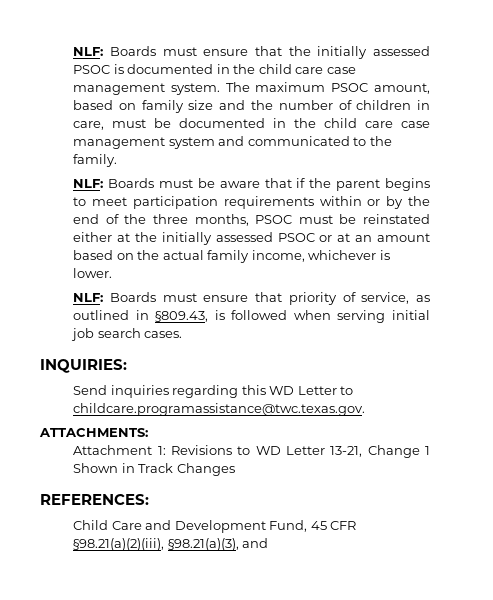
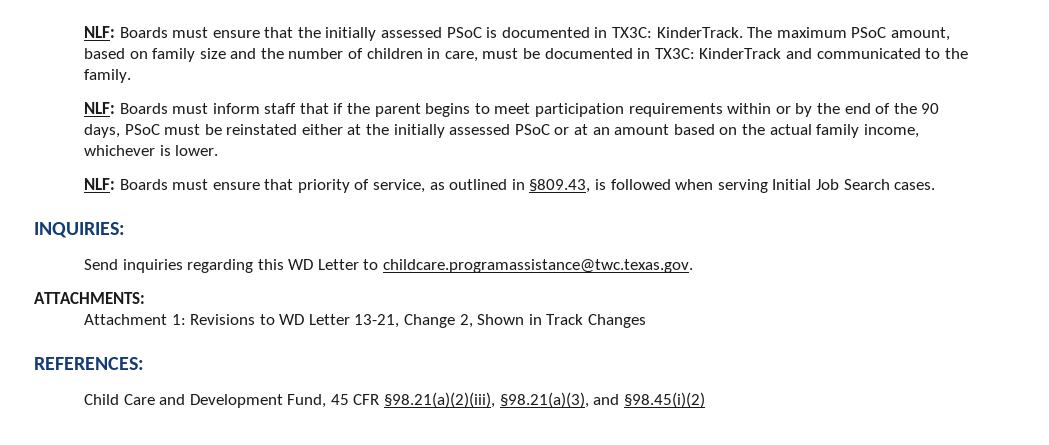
- NLF: Boards must ensure that the initially assessed PSOC is documented in the child care case management system.
+ NLF: Boards must ensure that the initially assessed PSoC is documented in TX3C: KinderTrack.
- The maximum PSOC amount, based on family size and the number of children in care, must be documented in the child care case management system and communicated to the family.
+ The maximum PSoC amount, based on family size and the number of children in care, must be documented in TX3C: KinderTrack and communicated to the family.
- NLF: Boards must be aware that if the parent begins to meet participation requirements within or by the end of the three months, PSOC must be reinstated either at the initially assessed PSOC or at an amount based on the actual family income, whichever is lower.
+ NLF: Boards must inform staff that if the parent begins to meet participation requirements within or by the end of the 90 days, PSoC must be reinstated either at the initially assessed PSoC or at an amount based on the actual family income, whichever is lower.
- NLF: Boards must ensure that priority of service, as outlined in §809.43, is followed when serving initial job search cases.
+ NLF: Boards must ensure that priority of service, as outlined in §809.43, is followed when serving Initial Job Search cases.
- Attachment 1: Revisions to WD Letter 13-21, Change 1 Shown in Track Changes
+ Attachment 1: Revisions to WD Letter 13-21, Change 2, Shown in Track Changes
- Child Care and Development Fund, 45 CFR §98.21(a)(2)(iii), §98.21(a)(3), and
+ Child Care and Development Fund, 45 CFR §98.21(a)(2)(iii), §98.21(a)(3), and §98.45(i)(2)

